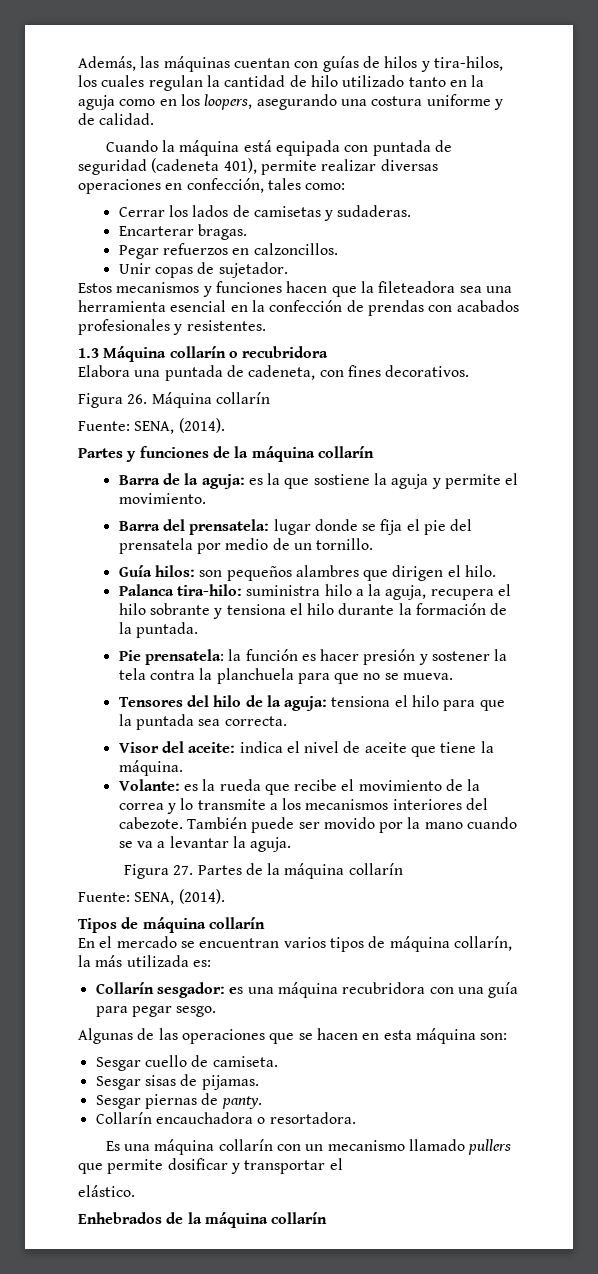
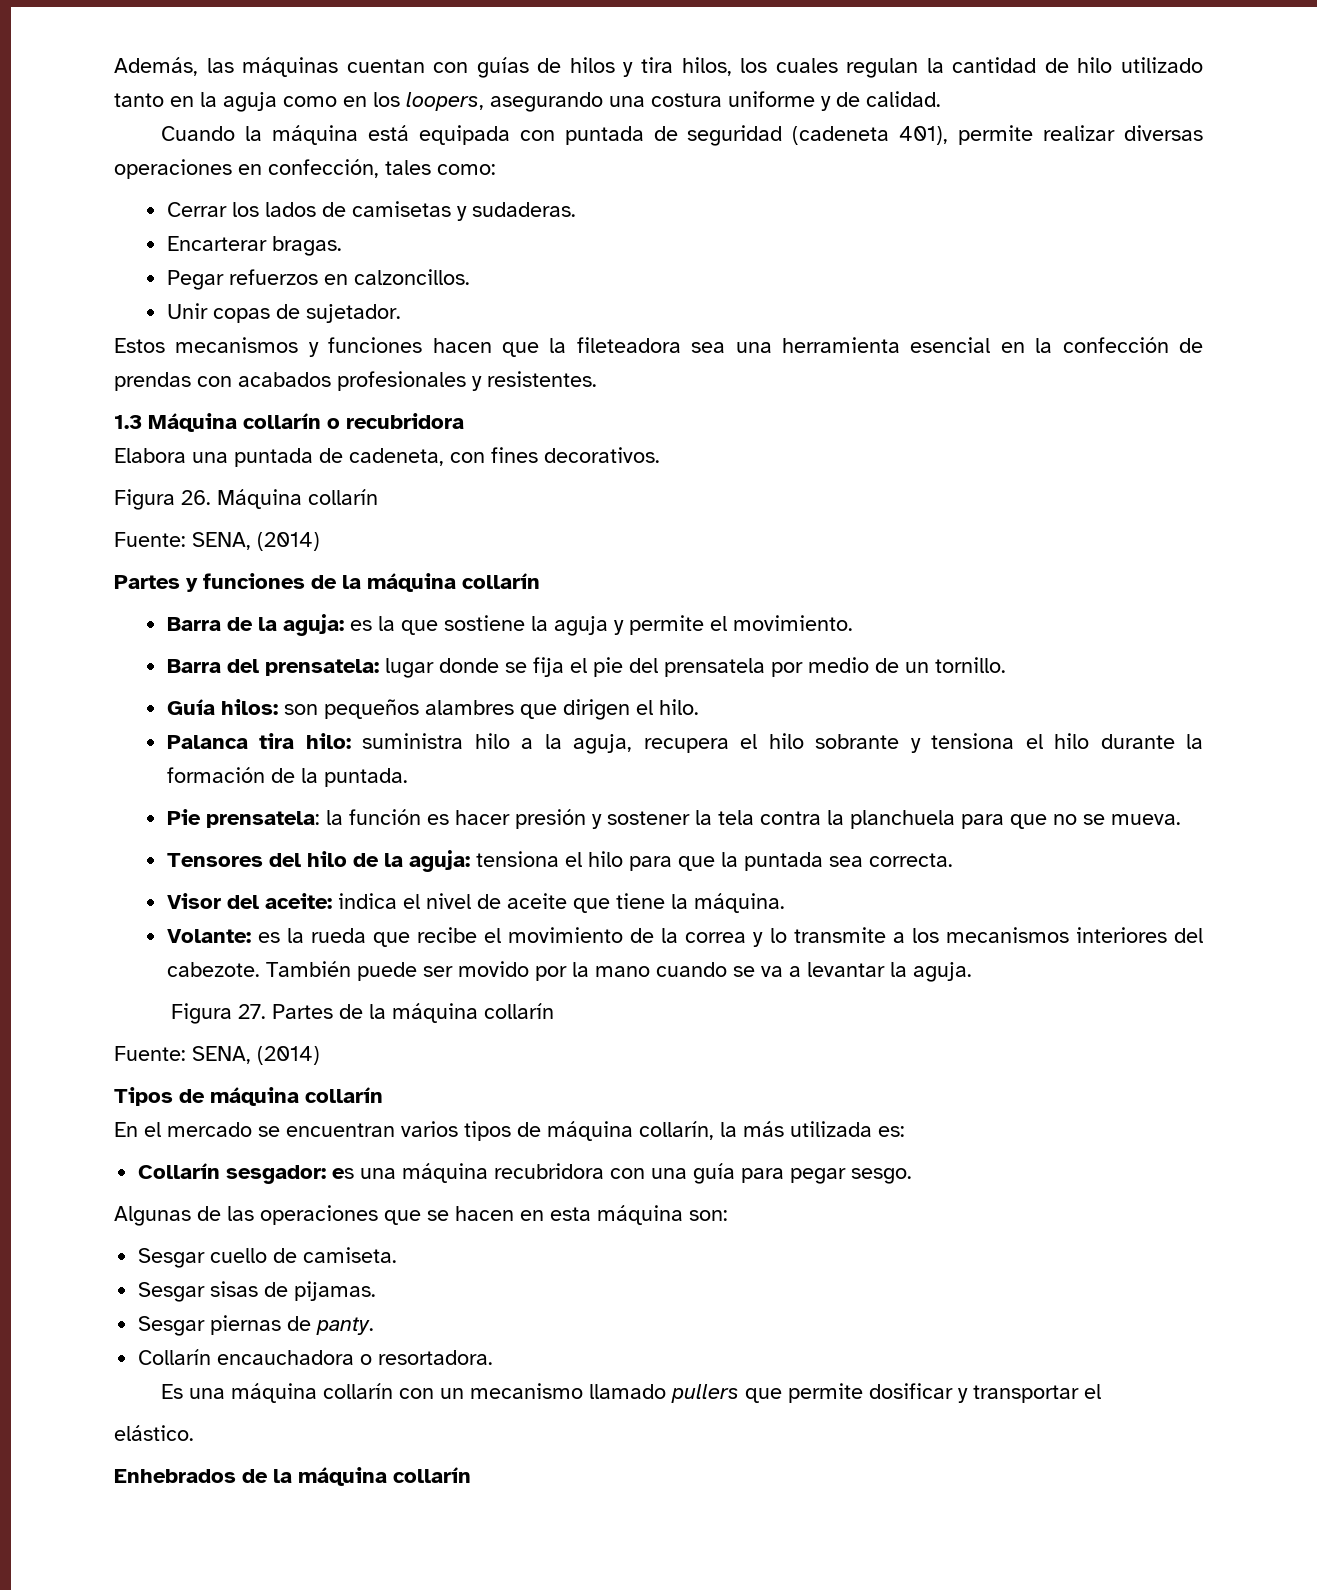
- Además, las máquinas cuentan con guías de hilos y tira-hilos, los cuales regulan la cantidad de hilo utilizado tanto en la aguja como en los loopers, asegurando una costura uniforme y de calidad.
+ Además, las máquinas cuentan con guías de hilos y tira hilos, los cuales regulan la cantidad de hilo utilizado tanto en la aguja como en los loopers, asegurando una costura uniforme y de calidad.
  Figura 26. Máquina collarín
- Fuente: SENA, (2014).
+ Fuente: SENA, (2014)
- Palanca tira-hilo: suministra hilo a la aguja, recupera el hilo sobrante y tensiona el hilo durante la formación de la puntada.
+ Palanca tira hilo: suministra hilo a la aguja, recupera el hilo sobrante y tensiona el hilo durante la formación de la puntada.
  Figura 27. Partes de la máquina collarín
- Fuente: SENA, (2014).
+ Fuente: SENA, (2014)

